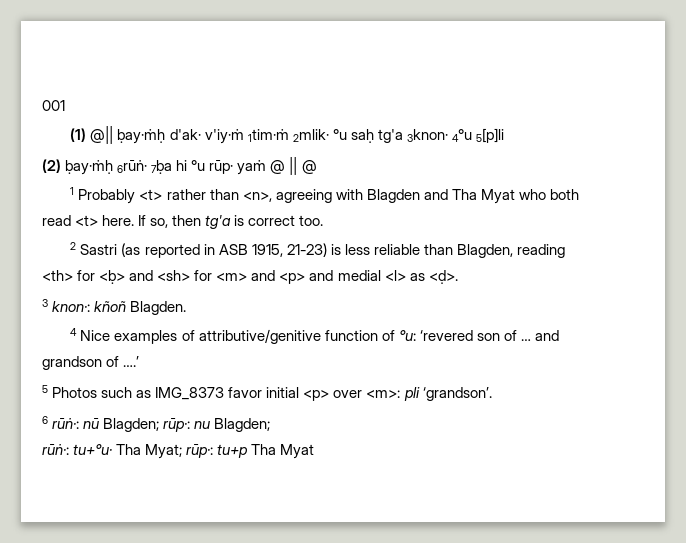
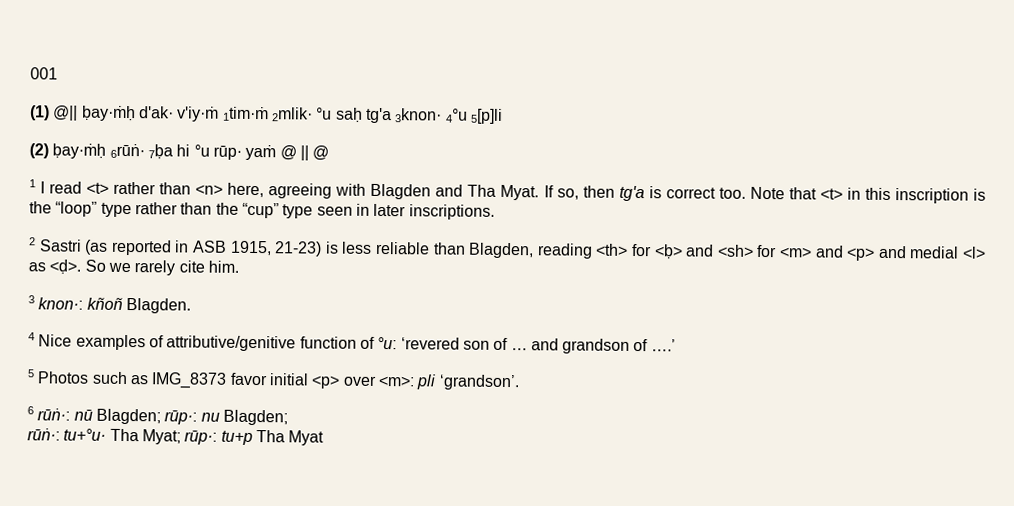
- 1 Probably <t> rather than <n>, agreeing with Blagden and Tha Myat who both read <t> here.
+ 1 I read <t> rather than <n> here, agreeing with Blagden and Tha Myat.
+ Note that <t> in this inscription is the “loop” type rather than the “cup” type seen in later inscriptions.
+ So we rarely cite him.

